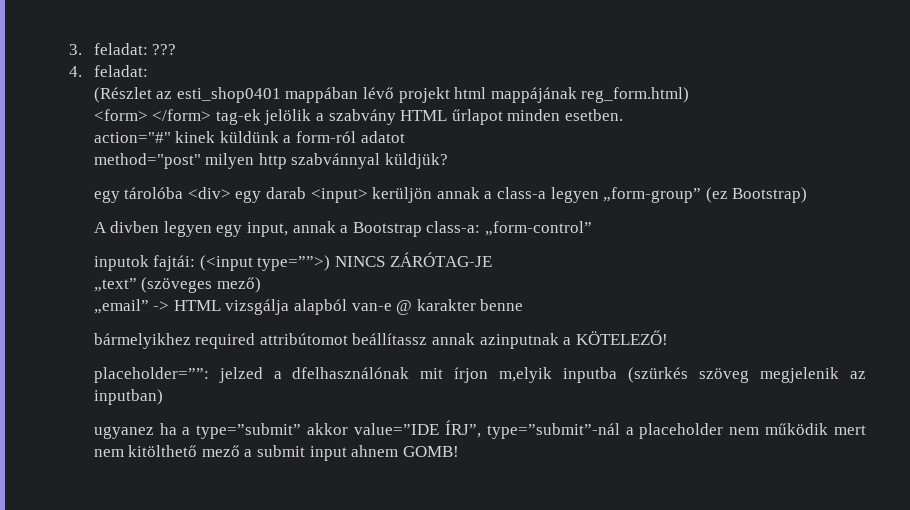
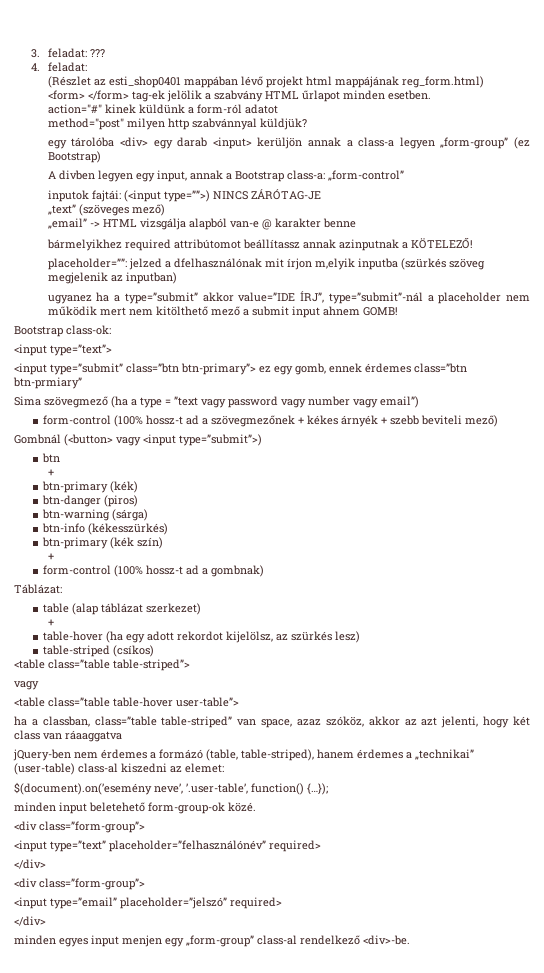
+ Bootstrap class-ok:
+ <input type=”text”>
+ <input type=”submit” class=”btn btn-primary”> ez egy gomb, ennek érdemes class=”btn btn-prmiary”
+ Sima szövegmező (ha a type = ”text vagy password vagy number vagy email”)
+ form-control (100% hossz-t ad a szövegmezőnek + kékes árnyék + szebb beviteli mező)
+ Gombnál (<button> vagy <input type=”submit”>)
+ btn
+ +
+ btn-primary (kék)
+ btn-danger (piros)
+ btn-warning (sárga)
+ btn-info (kékesszürkés)
+ btn-primary (kék szín)
+ +
+ form-control (100% hossz-t ad a gombnak)
+ Táblázat:
+ table (alap táblázat szerkezet)
+ +
+ table-hover (ha egy adott rekordot kijelölsz, az szürkés lesz)
+ table-striped (csíkos)
+ <table class=”table table-striped”>
+ vagy
+ <table class=”table table-hover user-table”>
+ ha a classban, class=”table table-striped” van space, azaz szóköz, akkor az azt jelenti, hogy két class van ráaaggatva
+ jQuery-ben nem érdemes a formázó (table, table-striped), hanem érdemes a „technikai” (user-table) class-al kiszedni az elemet:
+ $(document).on(’esemény neve’, ’.user-table’, function() {…});
+ minden input beletehető form-group-ok közé.
+ <div class=”form-group”>
+ <input type=”text” placeholder=”felhasználónév” required>
+ </div>
+ <div class=”form-group”>
+ <input type=”email” placeholder=”jelszó” required>
+ </div>
+ minden egyes input menjen egy „form-group” class-al rendelkező <div>-be.

